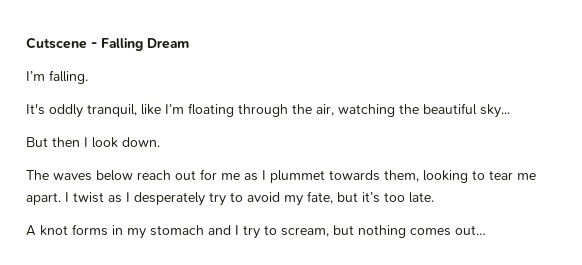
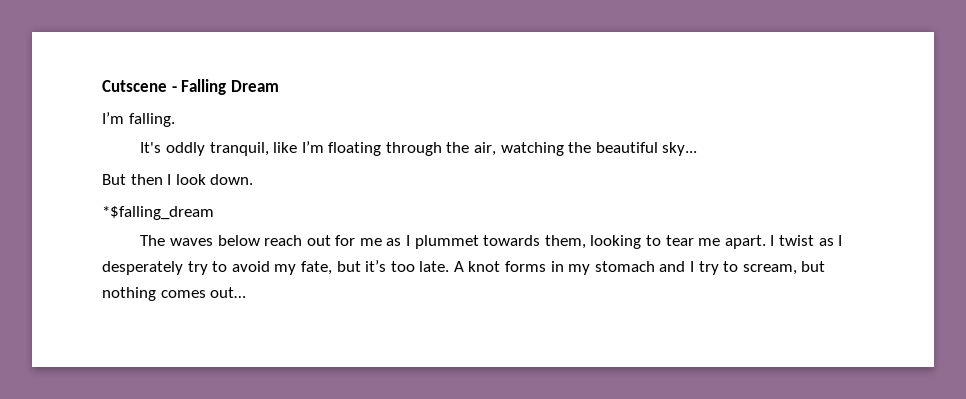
+ *$falling_dream
- I twist as I desperately try to avoid my fate, but it’s too late.
- A knot forms in my stomach and I try to scream, but nothing comes out…
+ I twist as I desperately try to avoid my fate, but it’s too late. A knot forms in my stomach and I try to scream, but nothing comes out…

